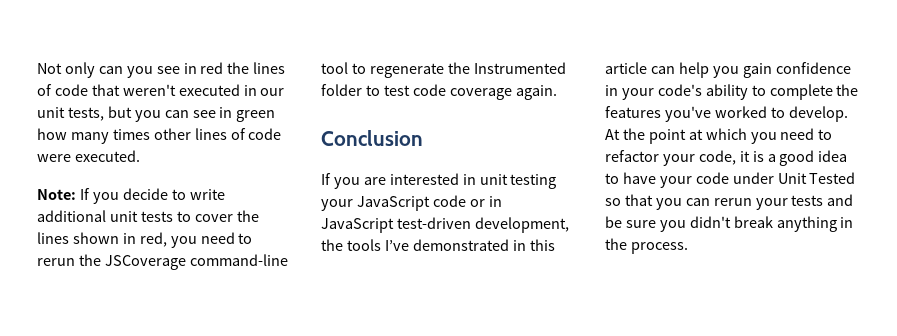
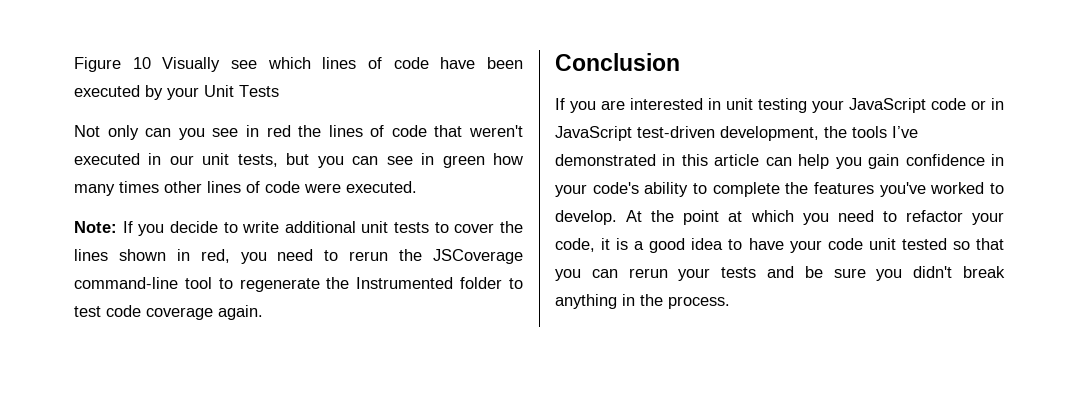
+ Figure 10 Visually see which lines of code have been executed by your Unit Tests
- At the point at which you need to refactor your code, it is a good idea to have your code under Unit Tested so that you can rerun your tests and be sure you didn't break anything in the process.
+ At the point at which you need to refactor your code, it is a good idea to have your code unit tested so that you can rerun your tests and be sure you didn't break anything in the process.

